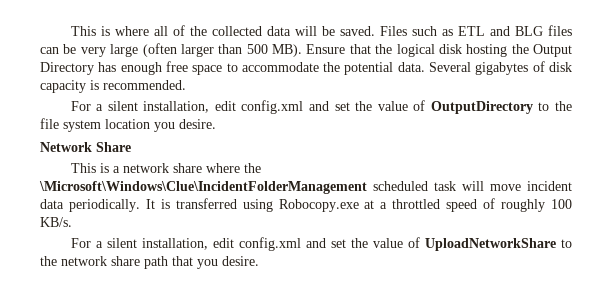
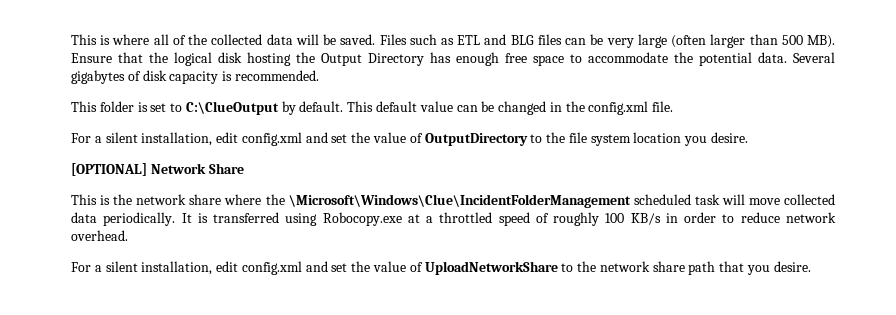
+ This folder is set to C:\ClueOutput by default. This default value can be changed in the config.xml file.
- Network Share
+ [OPTIONAL] Network Share
- This is a network share where the \Microsoft\Windows\Clue\IncidentFolderManagement scheduled task will move incident data periodically.
+ This is the network share where the \Microsoft\Windows\Clue\IncidentFolderManagement scheduled task will move collected data periodically.
- It is transferred using Robocopy.exe at a throttled speed of roughly 100 KB/s.
+ It is transferred using Robocopy.exe at a throttled speed of roughly 100 KB/s in order to reduce network overhead.

